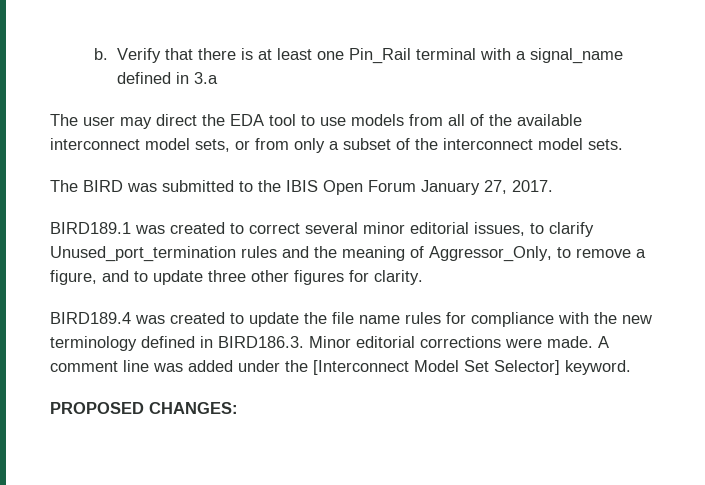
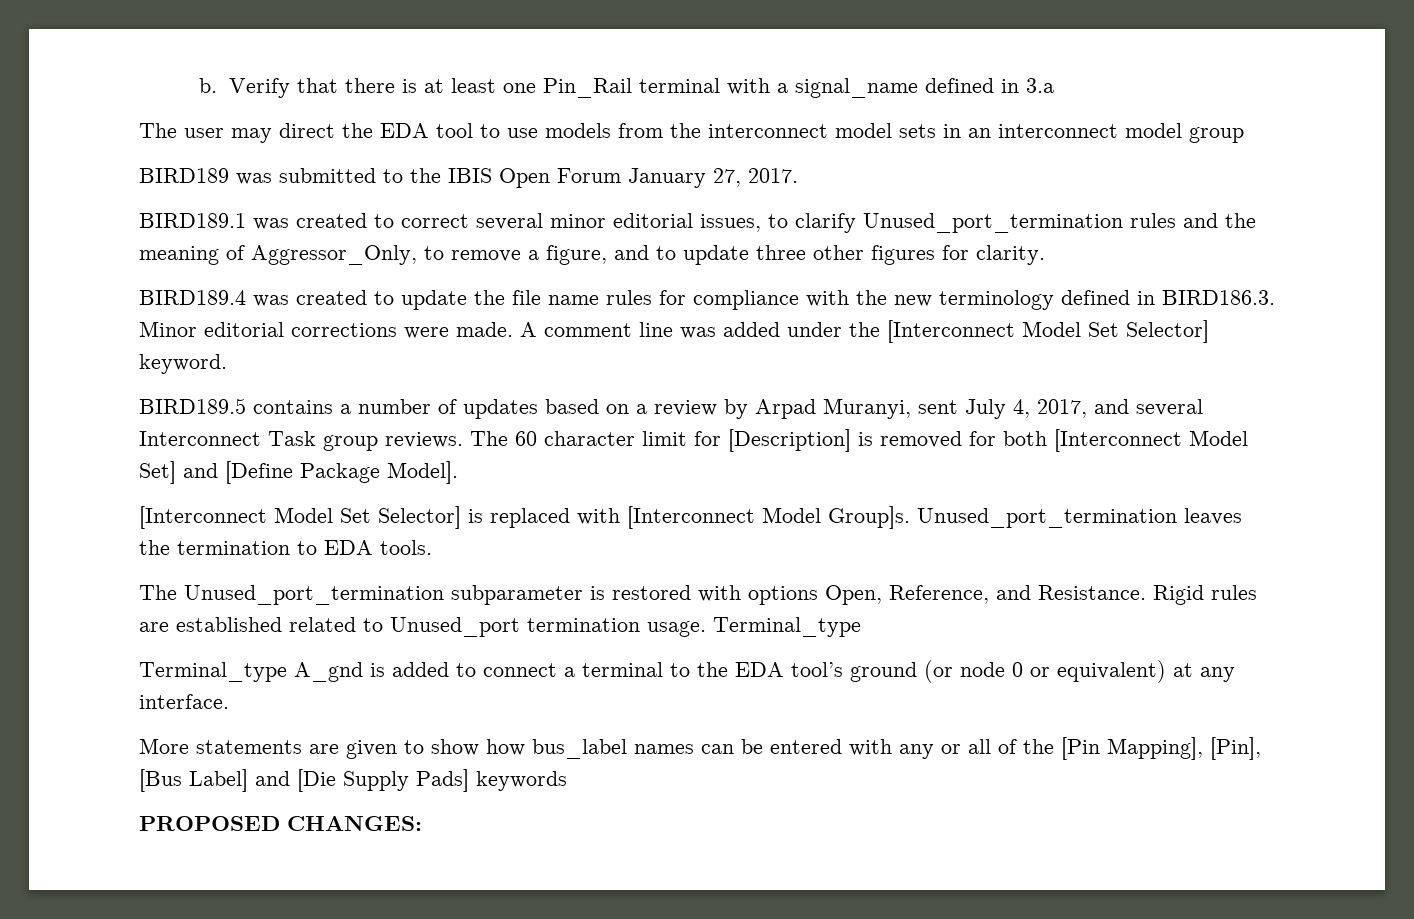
- The user may direct the EDA tool to use models from all of the available interconnect model sets, or from only a subset of the interconnect model sets.
- The BIRD was submitted to the IBIS Open Forum January 27, 2017.
+ The user may direct the EDA tool to use models from the interconnect model sets in an interconnect model group
+ BIRD189 was submitted to the IBIS Open Forum January 27, 2017.
+ BIRD189.5 contains a number of updates based on a review by Arpad Muranyi, sent July 4, 2017, and several Interconnect Task group reviews. The 60 character limit for [Description] is removed for both [Interconnect Model Set] and [Define Package Model].
+ [Interconnect Model Set Selector] is replaced with [Interconnect Model Group]s. Unused_port_termination leaves the termination to EDA tools.
+ The Unused_port_termination subparameter is restored with options Open, Reference, and Resistance. Rigid rules are established related to Unused_port termination usage. Terminal_type
+ Terminal_type A_gnd is added to connect a terminal to the EDA tool’s ground (or node 0 or equivalent) at any interface.
+ More statements are given to show how bus_label names can be entered with any or all of the [Pin Mapping], [Pin], [Bus Label] and [Die Supply Pads] keywords

